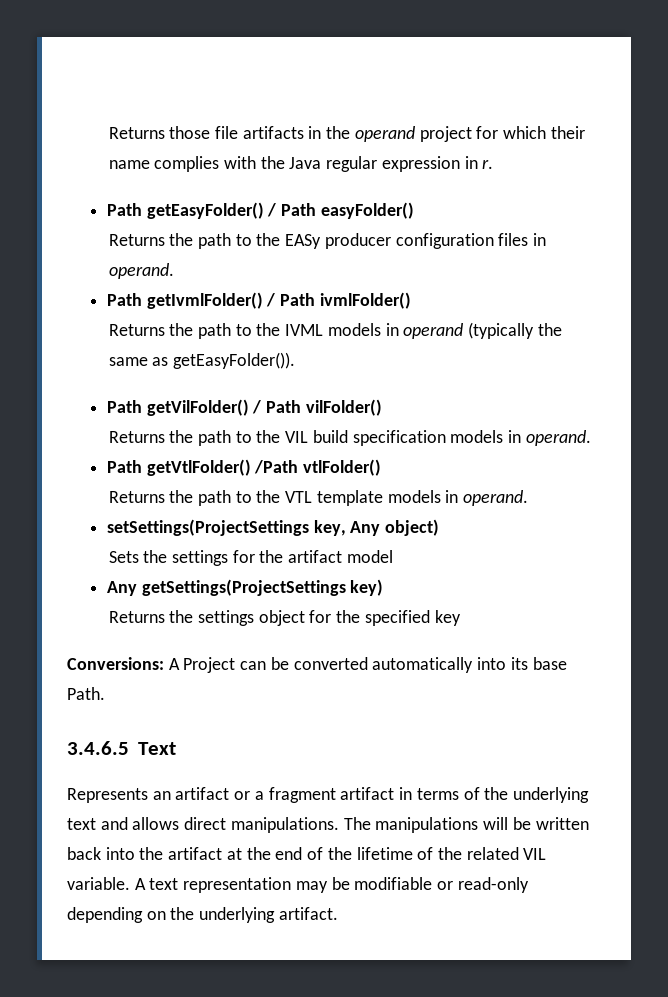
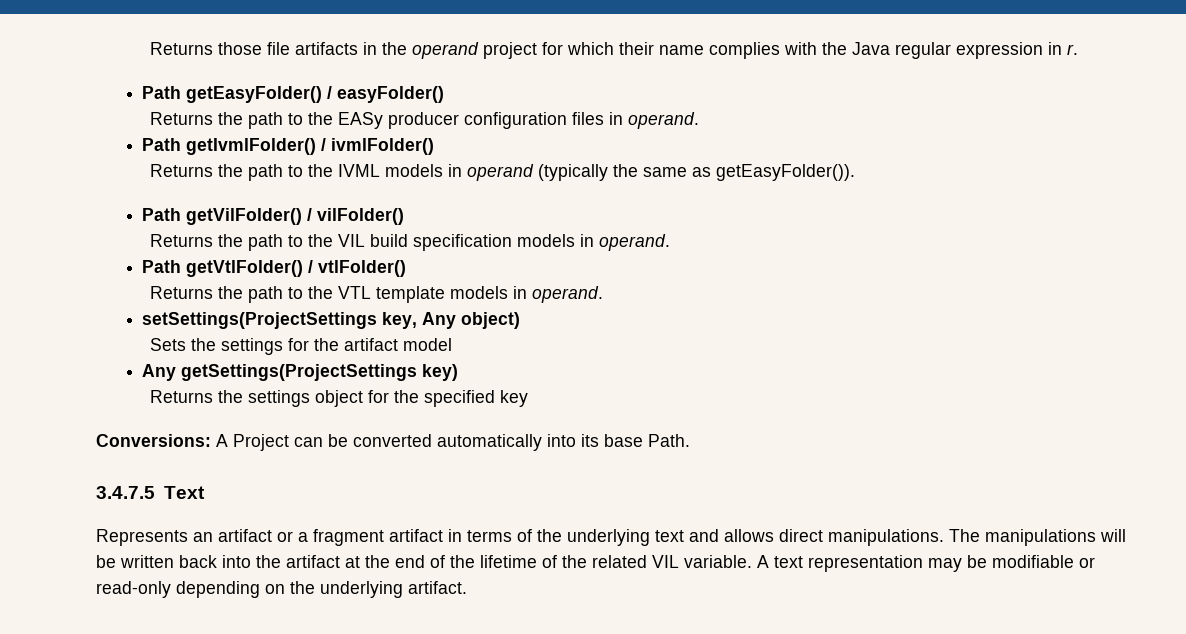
- Path getEasyFolder() / Path easyFolder()
+ Path getEasyFolder() / easyFolder()
- Path getIvmlFolder() / Path ivmlFolder()
+ Path getIvmlFolder() / ivmlFolder()
- Path getVilFolder() / Path vilFolder()
+ Path getVilFolder() / vilFolder()
- Path getVtlFolder() /Path vtlFolder()
+ Path getVtlFolder() / vtlFolder()
- 3.4.6.5 Text
+ 3.4.7.5 Text

